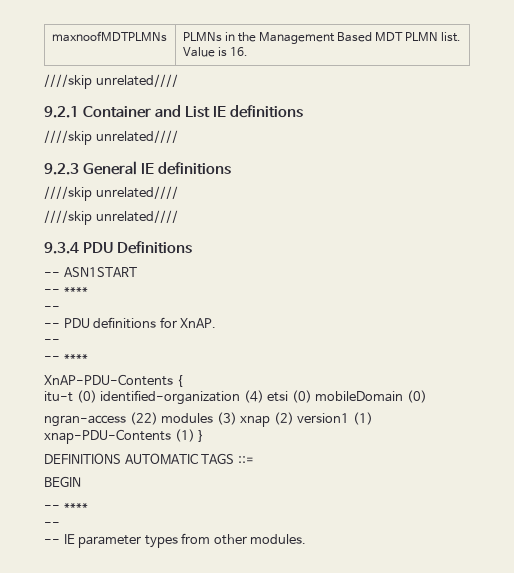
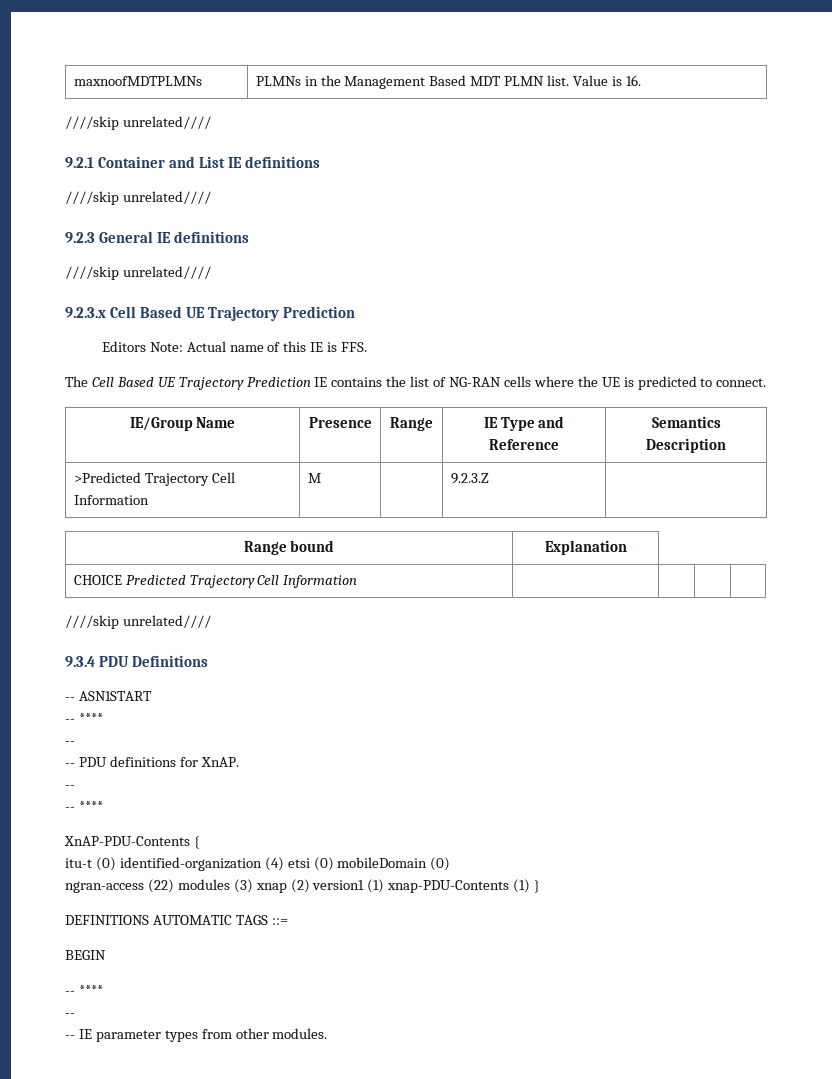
+ 9.2.3.x Cell Based UE Trajectory Prediction
+ Editors Note: Actual name of this IE is FFS.
+ The Cell Based UE Trajectory Prediction IE contains the list of NG-RAN cells where the UE is predicted to connect.
+ IE/Group Name | Presence | Range | IE Type and Reference | Semantics Description
+ >Predicted Trajectory Cell Information | M | | 9.2.3.Z |
+ Range bound | Explanation
+ CHOICE Predicted Trajectory Cell Information | | | |

